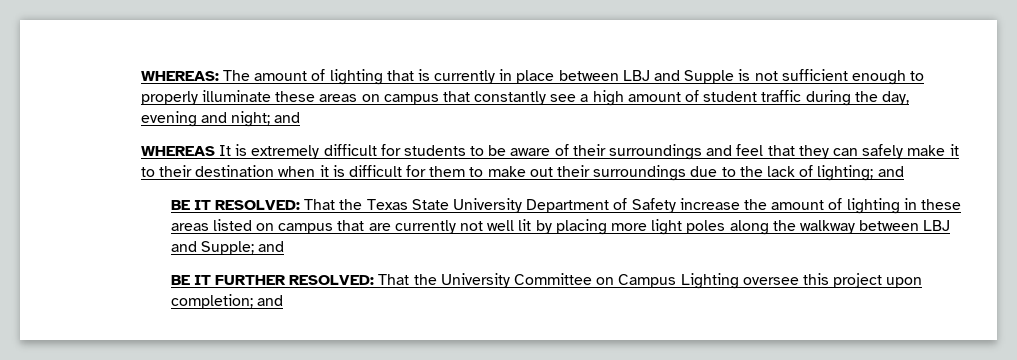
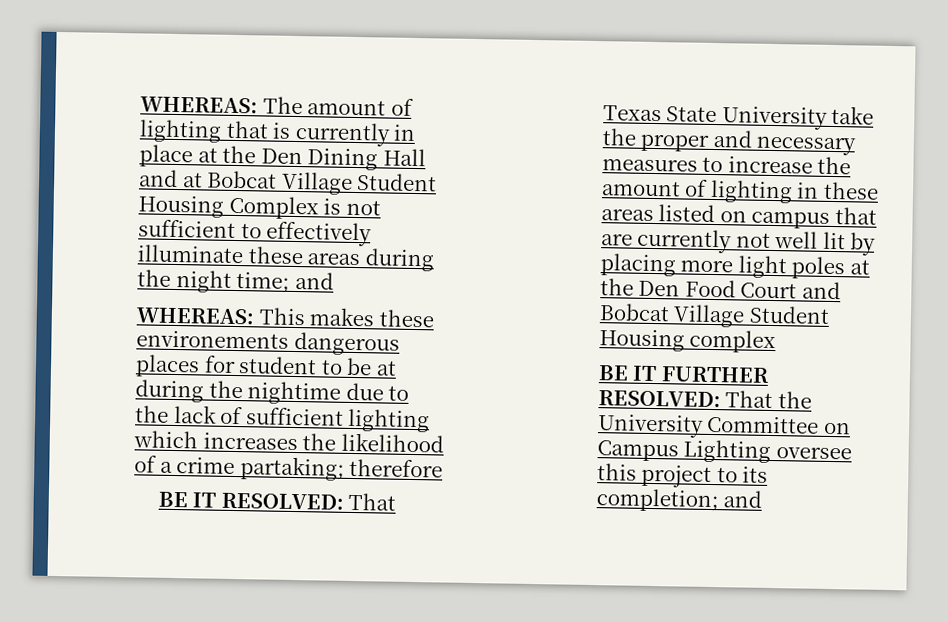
- WHEREAS: The amount of lighting that is currently in place between LBJ and Supple is not sufficient enough to properly illuminate these areas on campus that constantly see a high amount of student traffic during the day, evening and night; and
- WHEREAS It is extremely difficult for students to be aware of their surroundings and feel that they can safely make it to their destination when it is difficult for them to make out their surroundings due to the lack of lighting; and
+ WHEREAS: The amount of lighting that is currently in place at the Den Dining Hall and at Bobcat Village Student Housing Complex is not sufficient to effectively illuminate these areas during the night time; and
+ WHEREAS: This makes these environements dangerous places for student to be at during the nightime due to the lack of sufficient lighting which increases the likelihood of a crime partaking; therefore
- BE IT RESOLVED: That the Texas State University Department of Safety increase the amount of lighting in these areas listed on campus that are currently not well lit by placing more light poles along the walkway between LBJ and Supple; and
+ BE IT RESOLVED: That Texas State University take the proper and necessary measures to increase the amount of lighting in these areas listed on campus that are currently not well lit by placing more light poles at the Den Food Court and Bobcat Village Student Housing complex
- BE IT FURTHER RESOLVED: That the University Committee on Campus Lighting oversee this project upon completion; and
+ BE IT FURTHER RESOLVED: That the University Committee on Campus Lighting oversee this project to its completion; and

